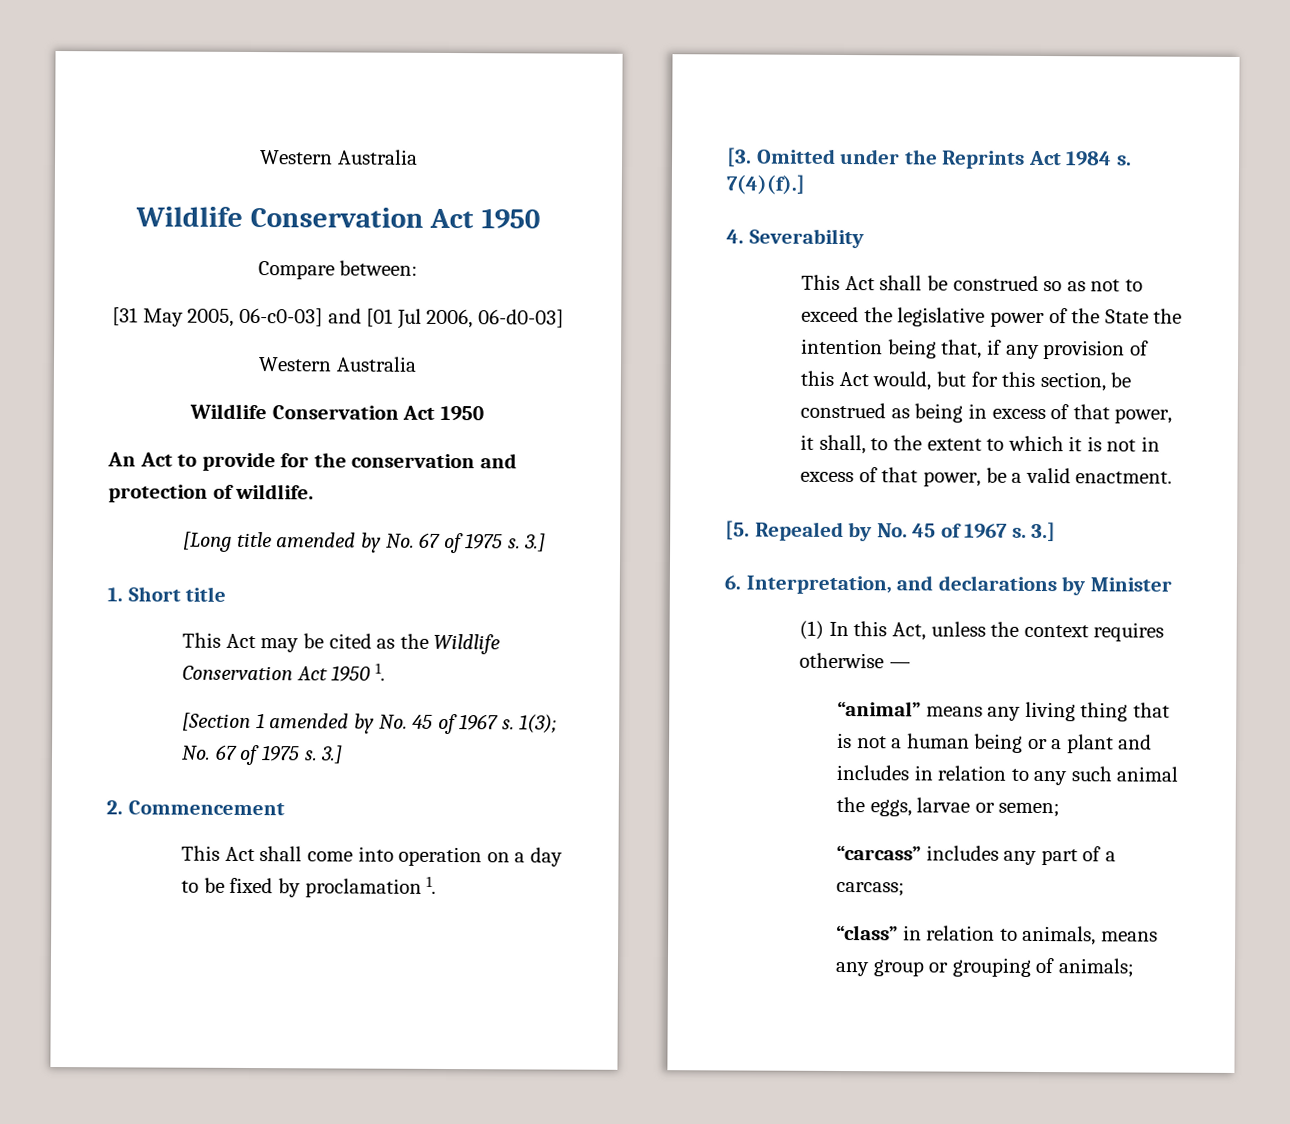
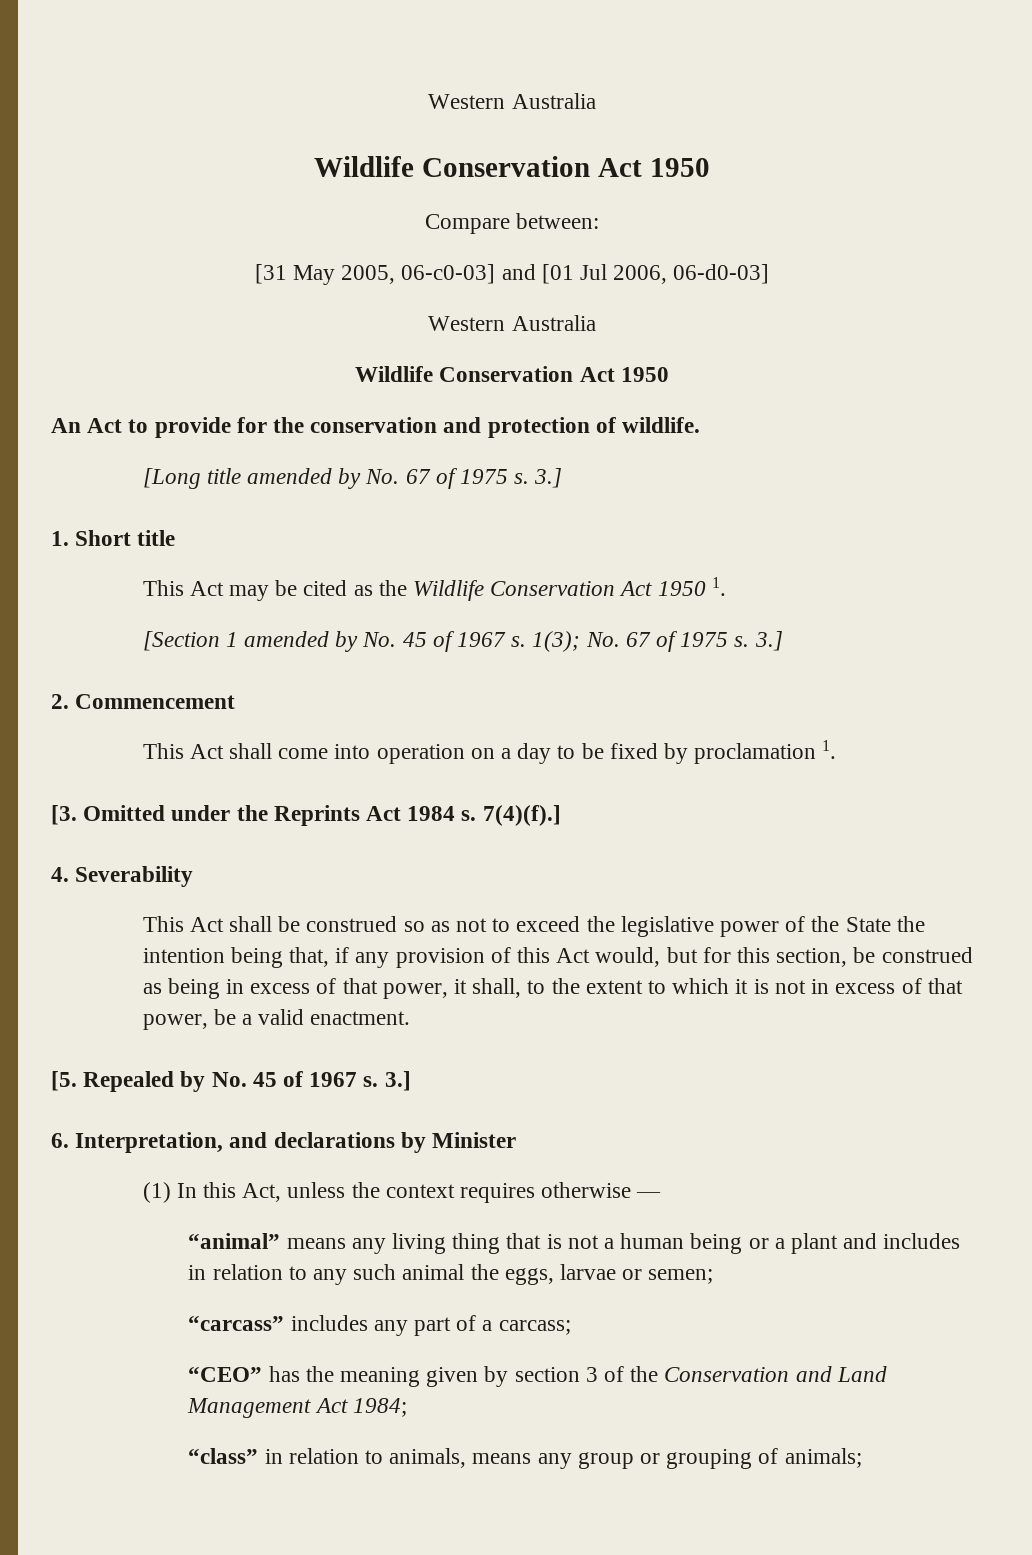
+ “CEO” has the meaning given by section 3 of the Conservation and Land Management Act 1984;

